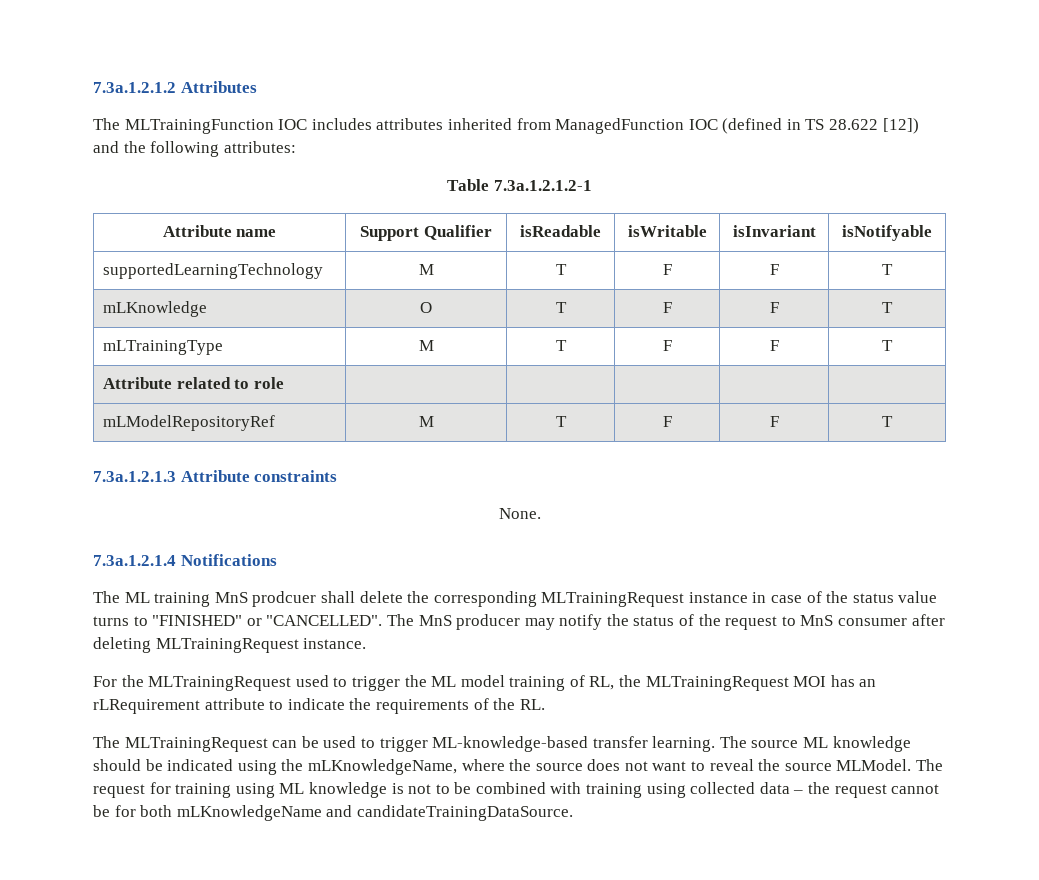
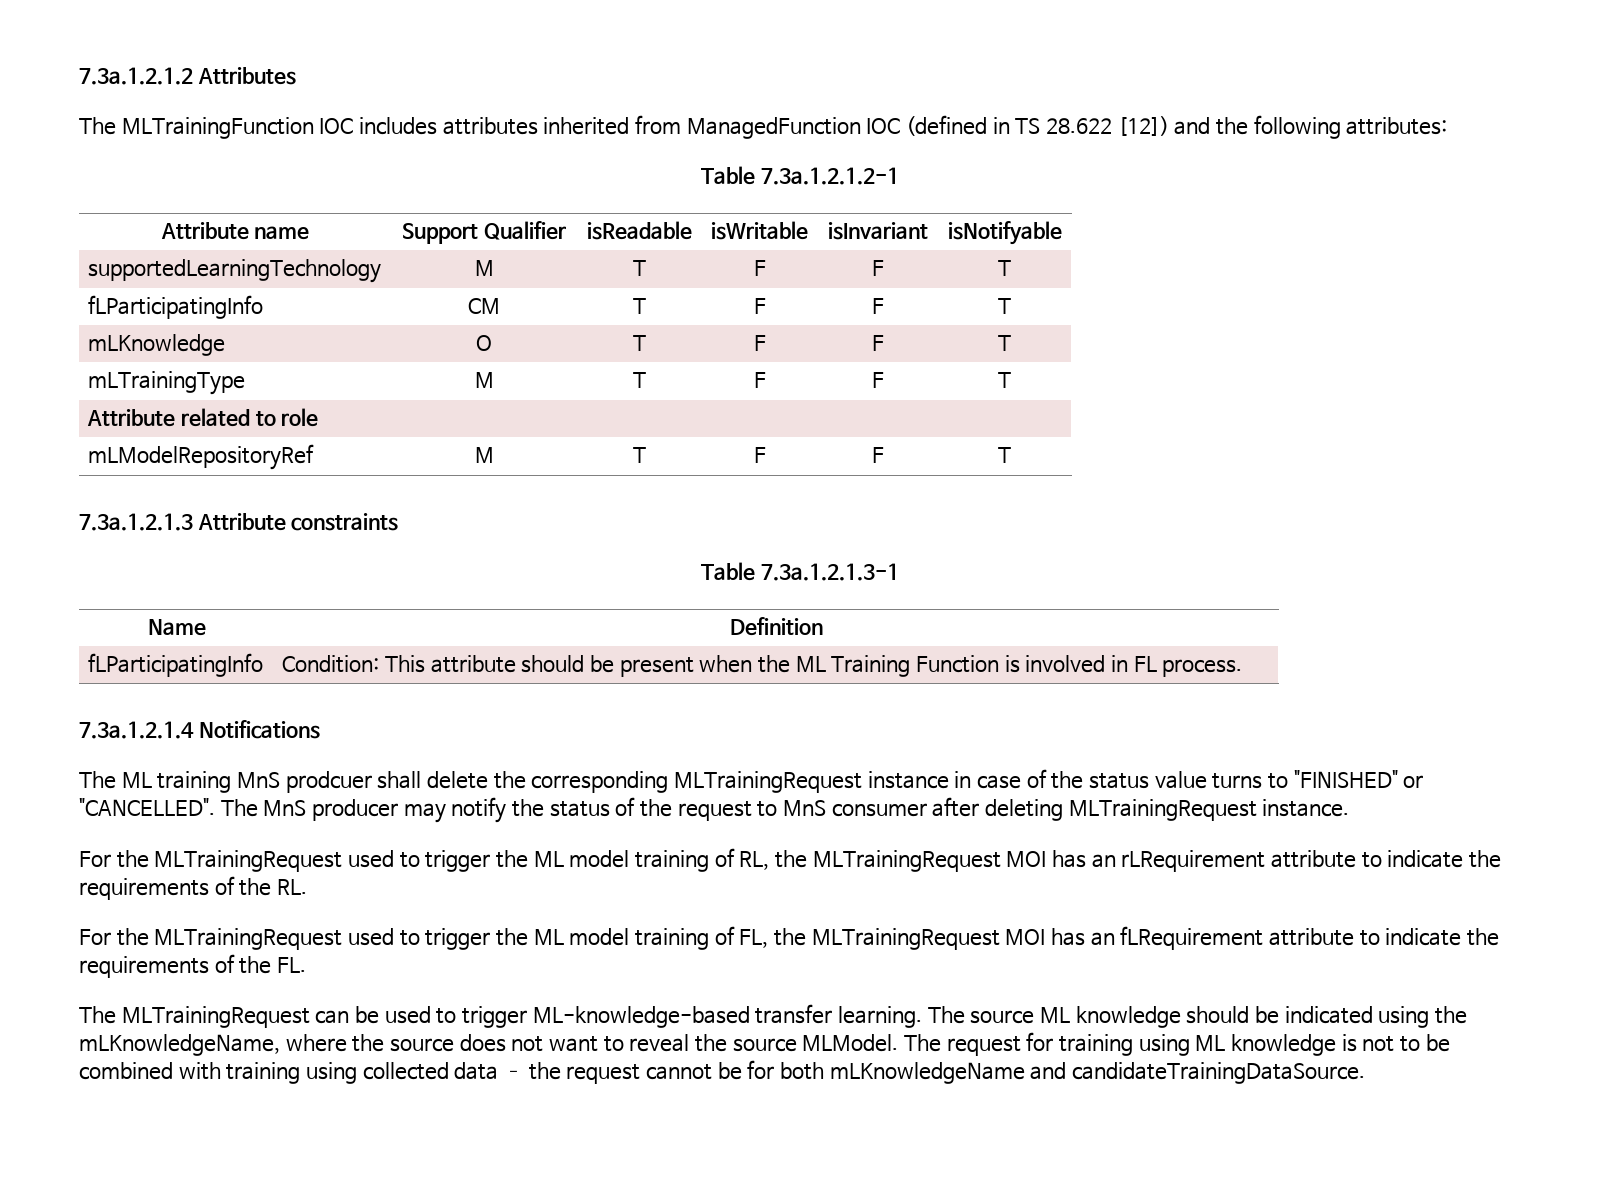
+ fLParticipatingInfo | CM | T | F | F | T
- None.
+ Table 7.3a.1.2.1.3-1
+ Name | Definition
+ fLParticipatingInfo | Condition: This attribute should be present when the ML Training Function is involved in FL process.
+ For the MLTrainingRequest used to trigger the ML model training of FL, the MLTrainingRequest MOI has an fLRequirement attribute to indicate the requirements of the FL.

